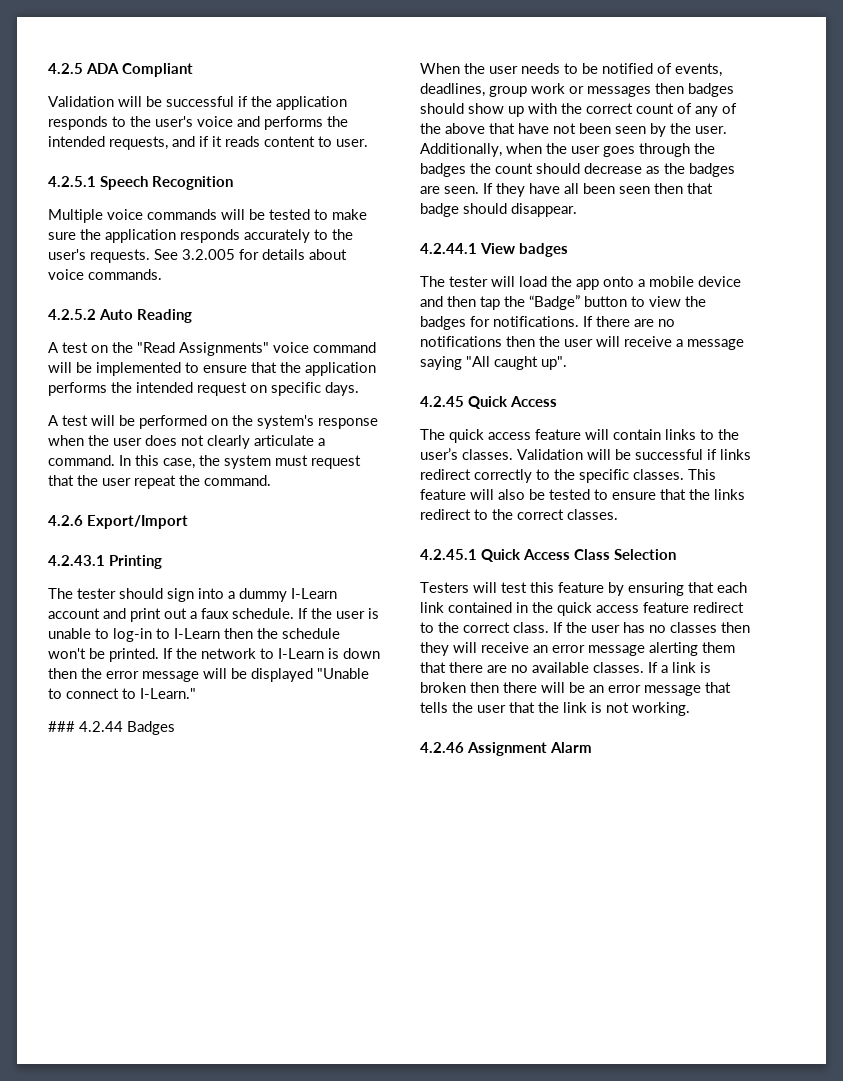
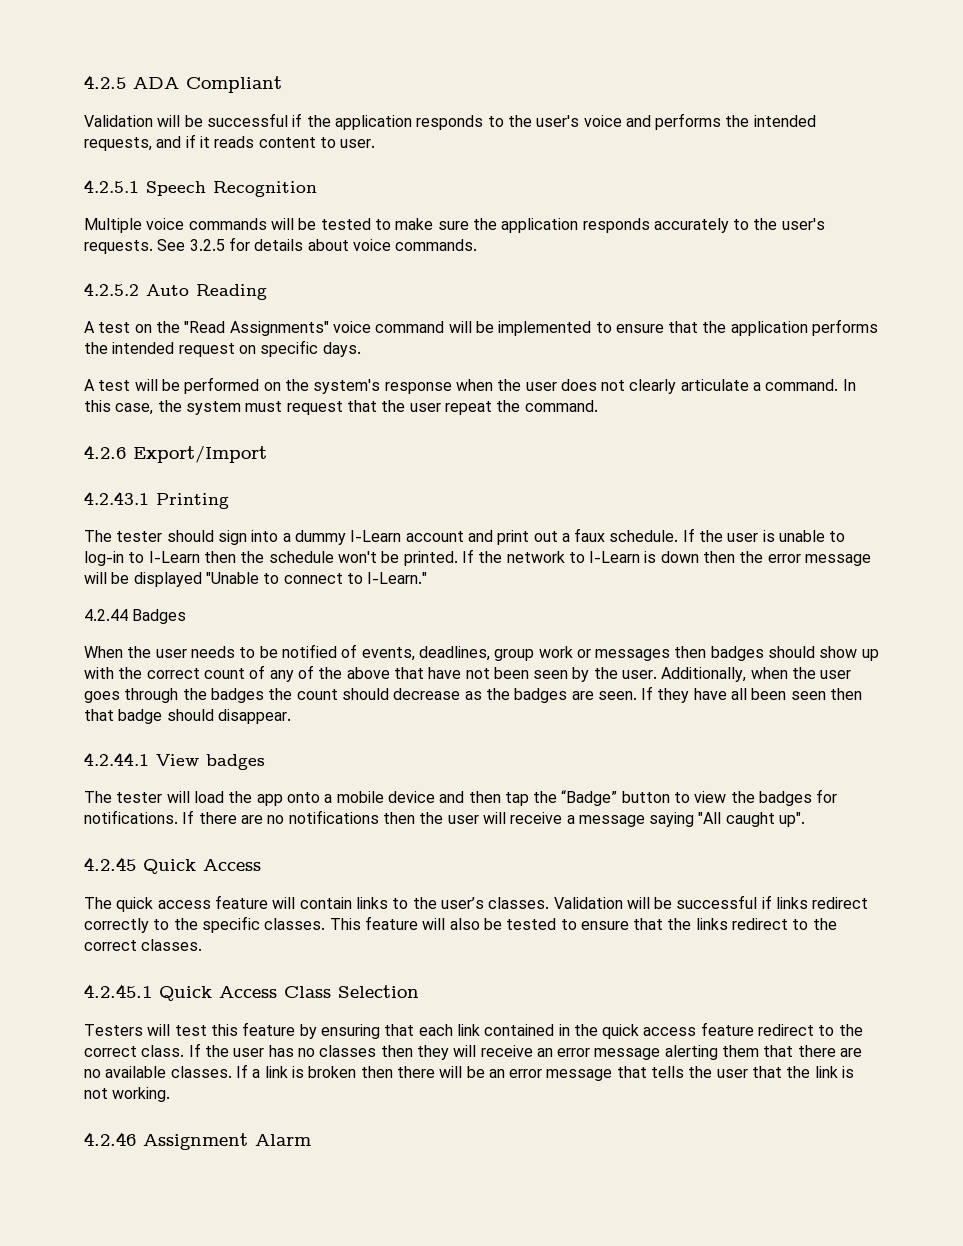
- See 3.2.005 for details about voice commands.
+ See 3.2.5 for details about voice commands.
- ### 4.2.44 Badges
+ 4.2.44 Badges

